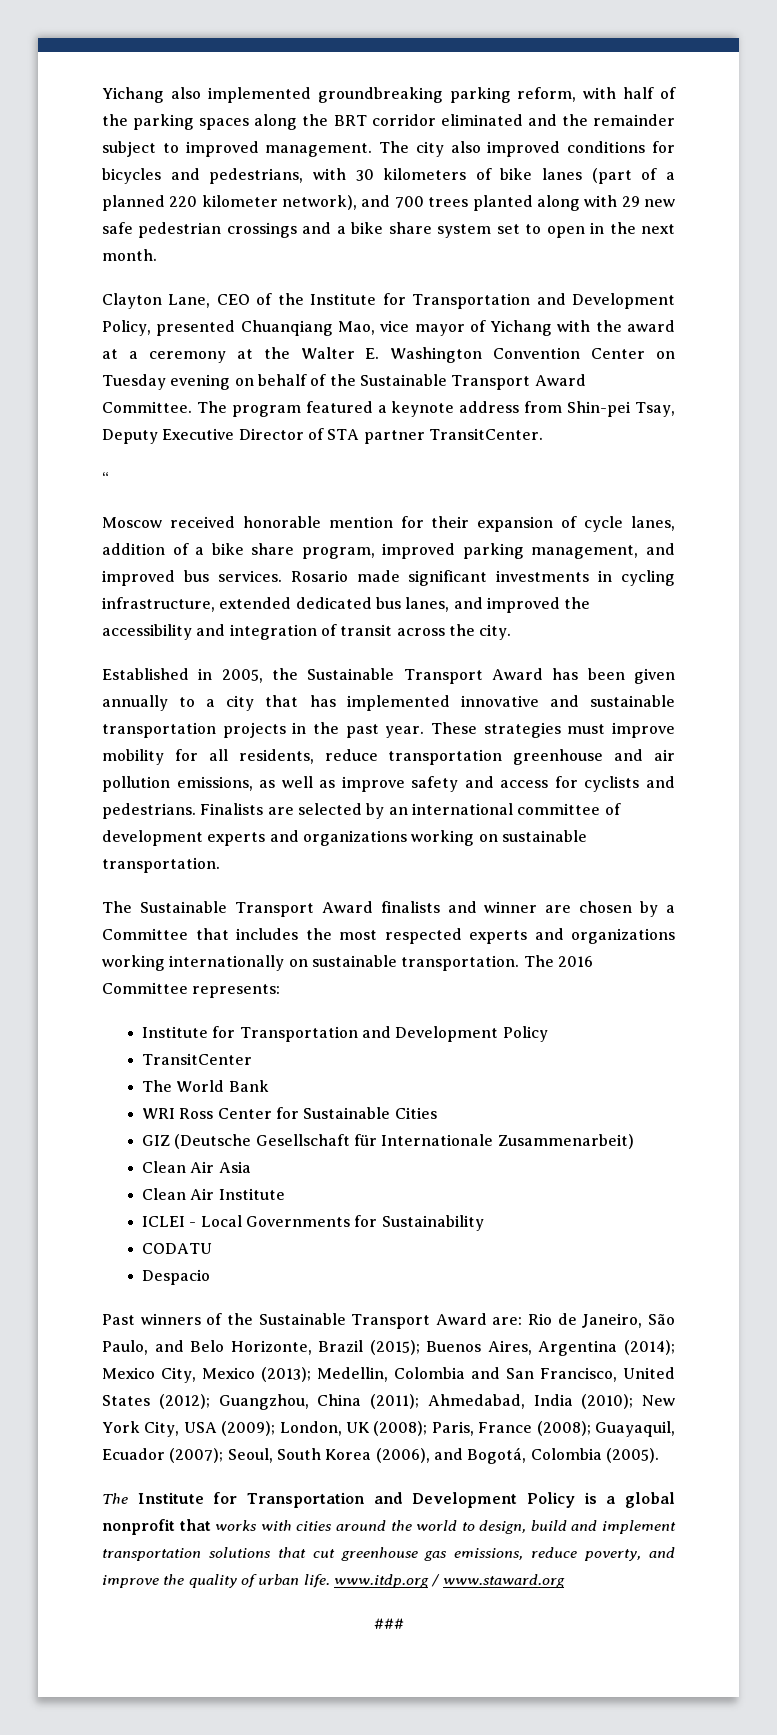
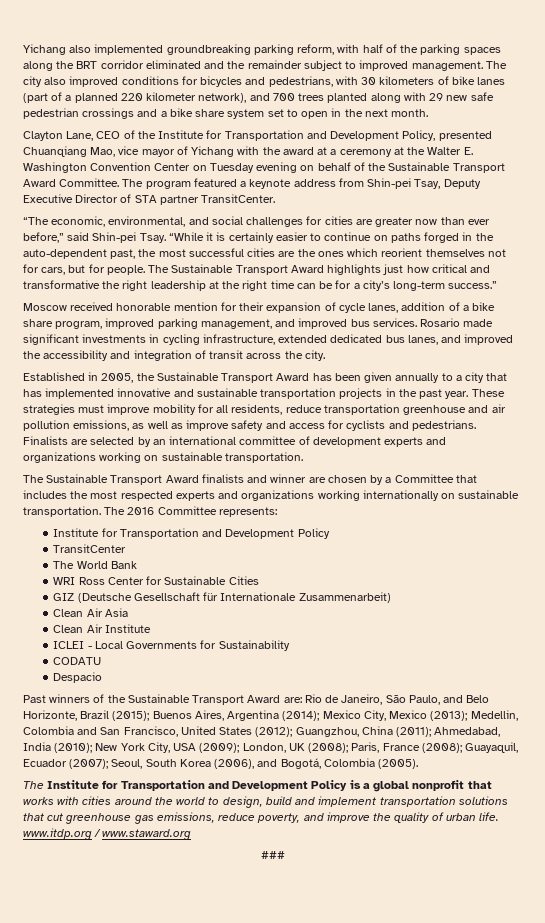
- “
+ “The economic, environmental, and social challenges for cities are greater now than ever before,” said Shin-pei Tsay. “While it is certainly easier to continue on paths forged in the auto-dependent past, the most successful cities are the ones which reorient themselves not for cars, but for people. The Sustainable Transport Award highlights just how critical and transformative the right leadership at the right time can be for a city’s long-term success.”

